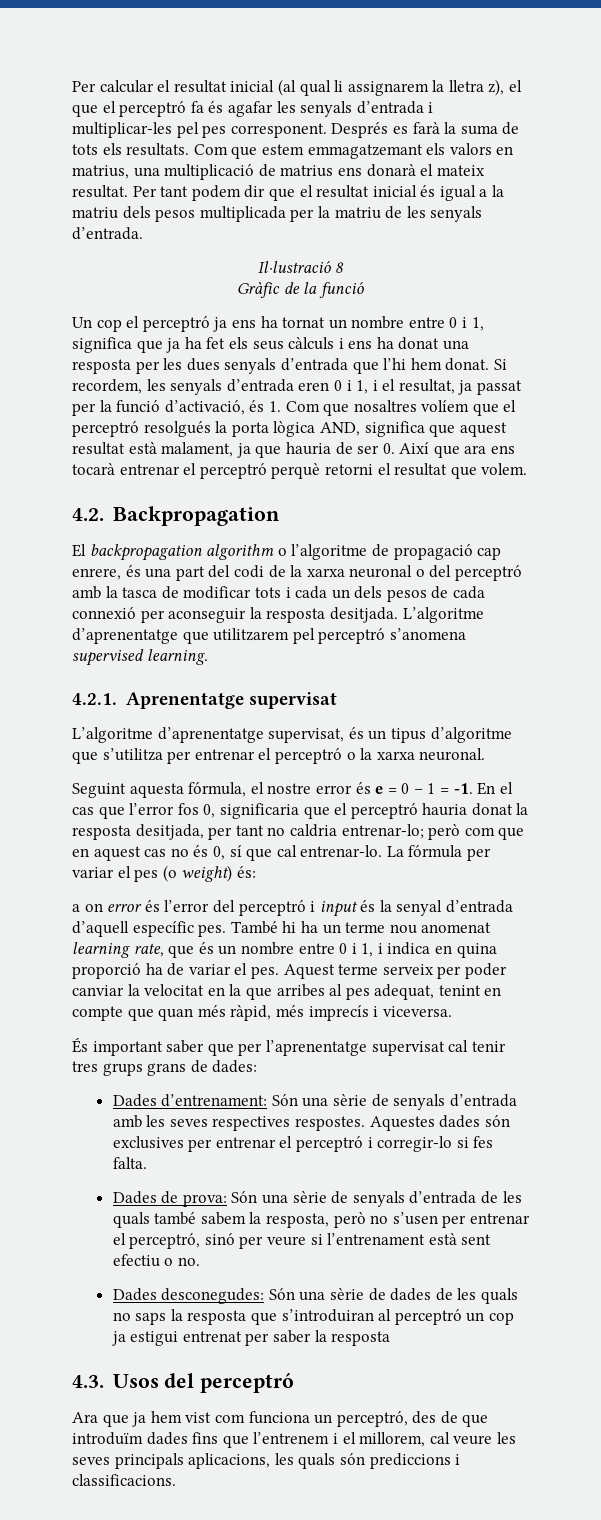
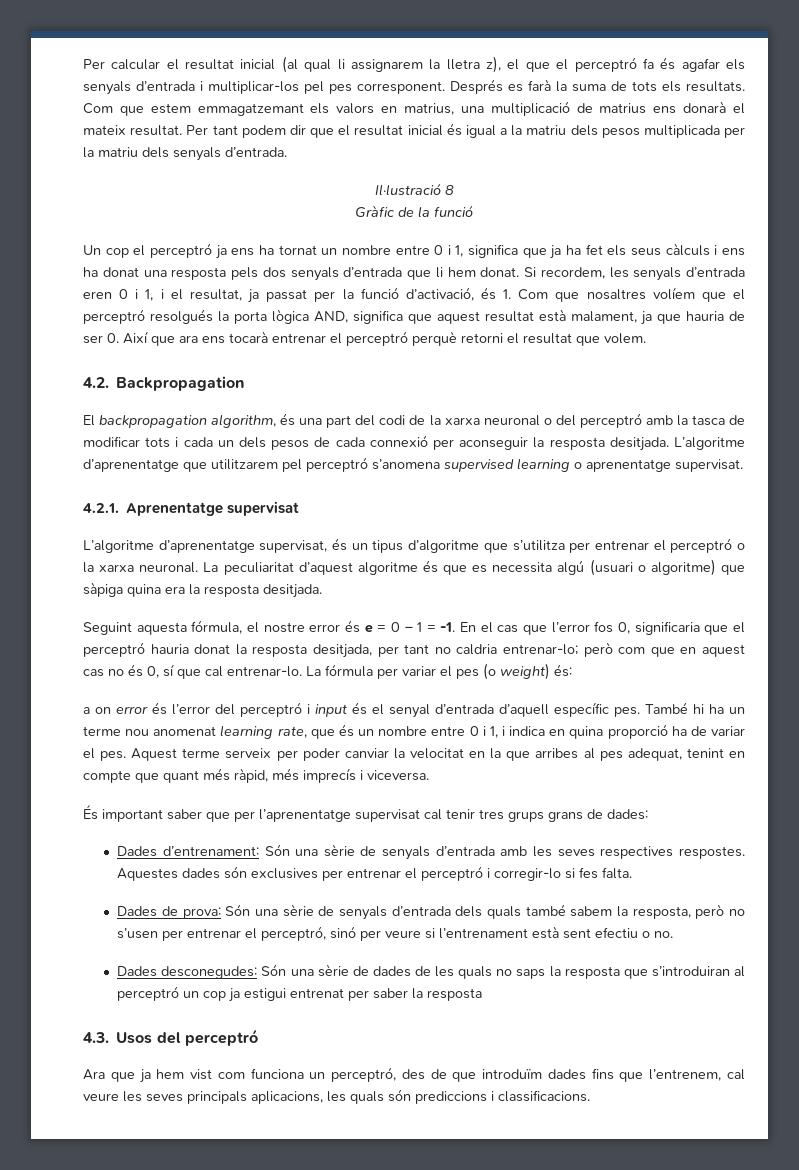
- Per calcular el resultat inicial (al qual li assignarem la lletra z), el que el perceptró fa és agafar les senyals d’entrada i multiplicar-les pel pes corresponent.
+ Per calcular el resultat inicial (al qual li assignarem la lletra z), el que el perceptró fa és agafar els senyals d’entrada i multiplicar-los pel pes corresponent.
- Per tant podem dir que el resultat inicial és igual a la matriu dels pesos multiplicada per la matriu de les senyals d’entrada.
+ Per tant podem dir que el resultat inicial és igual a la matriu dels pesos multiplicada per la matriu dels senyals d’entrada.
- Un cop el perceptró ja ens ha tornat un nombre entre 0 i 1, significa que ja ha fet els seus càlculs i ens ha donat una resposta per les dues senyals d’entrada que l’hi hem donat.
+ Un cop el perceptró ja ens ha tornat un nombre entre 0 i 1, significa que ja ha fet els seus càlculs i ens ha donat una resposta pels dos senyals d’entrada que li hem donat.
- El backpropagation algorithm o l’algoritme de propagació cap enrere, és una part del codi de la xarxa neuronal o del perceptró amb la tasca de modificar tots i cada un dels pesos de cada connexió per aconseguir la resposta desitjada.
+ El backpropagation algorithm, és una part del codi de la xarxa neuronal o del perceptró amb la tasca de modificar tots i cada un dels pesos de cada connexió per aconseguir la resposta desitjada.
- L’algoritme d’aprenentatge que utilitzarem pel perceptró s’anomena supervised learning.
+ L’algoritme d’aprenentatge que utilitzarem pel perceptró s’anomena supervised learning o aprenentatge supervisat.
+ La peculiaritat d’aquest algoritme és que es necessita algú (usuari o algoritme) que sàpiga quina era la resposta desitjada.
- a on error és l’error del perceptró i input és la senyal d’entrada d’aquell específic pes.
+ a on error és l’error del perceptró i input és el senyal d’entrada d’aquell específic pes.
- Aquest terme serveix per poder canviar la velocitat en la que arribes al pes adequat, tenint en compte que quan més ràpid, més imprecís i viceversa.
+ Aquest terme serveix per poder canviar la velocitat en la que arribes al pes adequat, tenint en compte que quant més ràpid, més imprecís i viceversa.
- Dades de prova: Són una sèrie de senyals d’entrada de les quals també sabem la resposta, però no s’usen per entrenar el perceptró, sinó per veure si l’entrenament està sent efectiu o no.
+ Dades de prova: Són una sèrie de senyals d’entrada dels quals també sabem la resposta, però no s’usen per entrenar el perceptró, sinó per veure si l’entrenament està sent efectiu o no.
- Ara que ja hem vist com funciona un perceptró, des de que introduïm dades fins que l’entrenem i el millorem, cal veure les seves principals aplicacions, les quals són prediccions i classificacions.
+ Ara que ja hem vist com funciona un perceptró, des de que introduïm dades fins que l’entrenem, cal veure les seves principals aplicacions, les quals són prediccions i classificacions.

